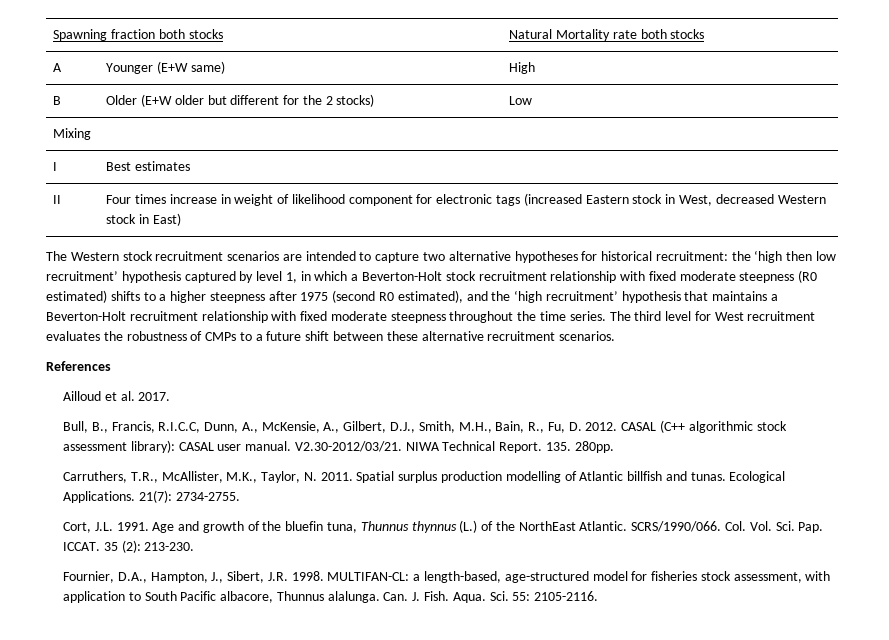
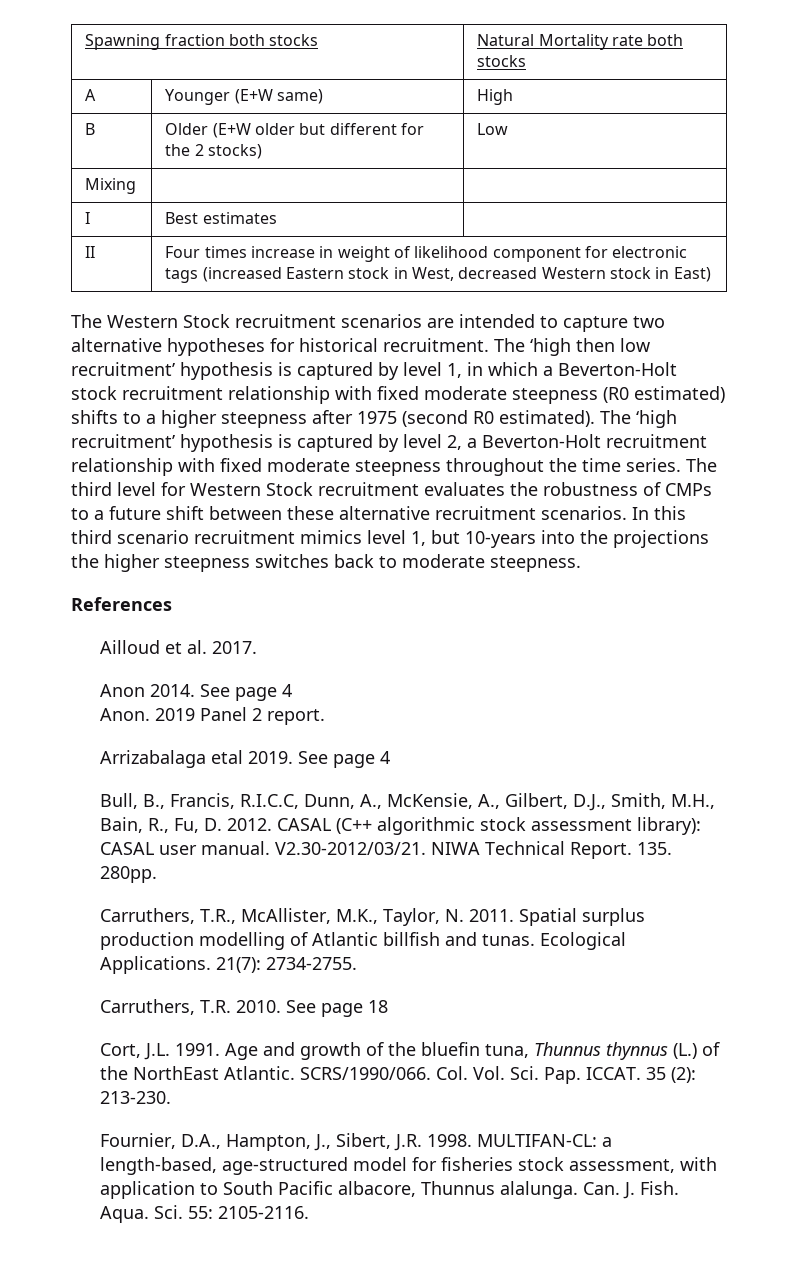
- The Western stock recruitment scenarios are intended to capture two alternative hypotheses for historical recruitment: the ‘high then low recruitment’ hypothesis captured by level 1, in which a Beverton-Holt stock recruitment relationship with fixed moderate steepness (R0 estimated) shifts to a higher steepness after 1975 (second R0 estimated), and the ‘high recruitment’ hypothesis that maintains a Beverton-Holt recruitment relationship with fixed moderate steepness throughout the time series.
+ The Western Stock recruitment scenarios are intended to capture two alternative hypotheses for historical recruitment. The ‘high then low recruitment’ hypothesis is captured by level 1, in which a Beverton-Holt stock recruitment relationship with fixed moderate steepness (R0 estimated) shifts to a higher steepness after 1975 (second R0 estimated). The ‘high recruitment’ hypothesis is captured by level 2, a Beverton-Holt recruitment relationship with fixed moderate steepness throughout the time series.
- The third level for West recruitment evaluates the robustness of CMPs to a future shift between these alternative recruitment scenarios.
+ The third level for Western Stock recruitment evaluates the robustness of CMPs to a future shift between these alternative recruitment scenarios. In this third scenario recruitment mimics level 1, but 10-years into the projections the higher steepness switches back to moderate steepness.
+ Anon 2014. See page 4
+ Anon. 2019 Panel 2 report.
+ Arrizabalaga etal 2019. See page 4
+ Carruthers, T.R. 2010. See page 18

